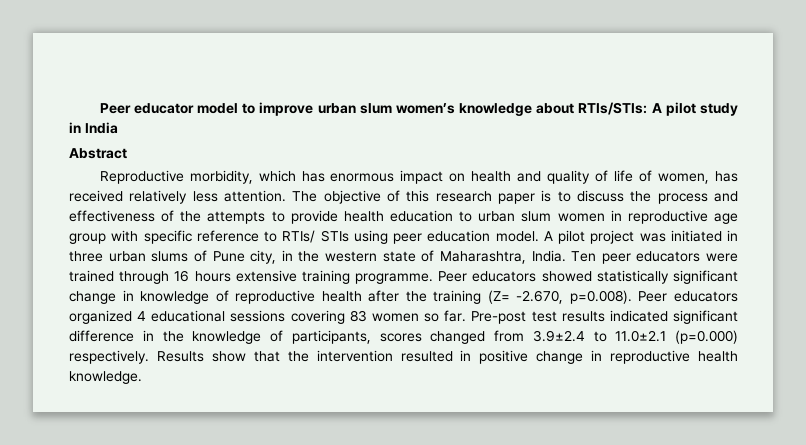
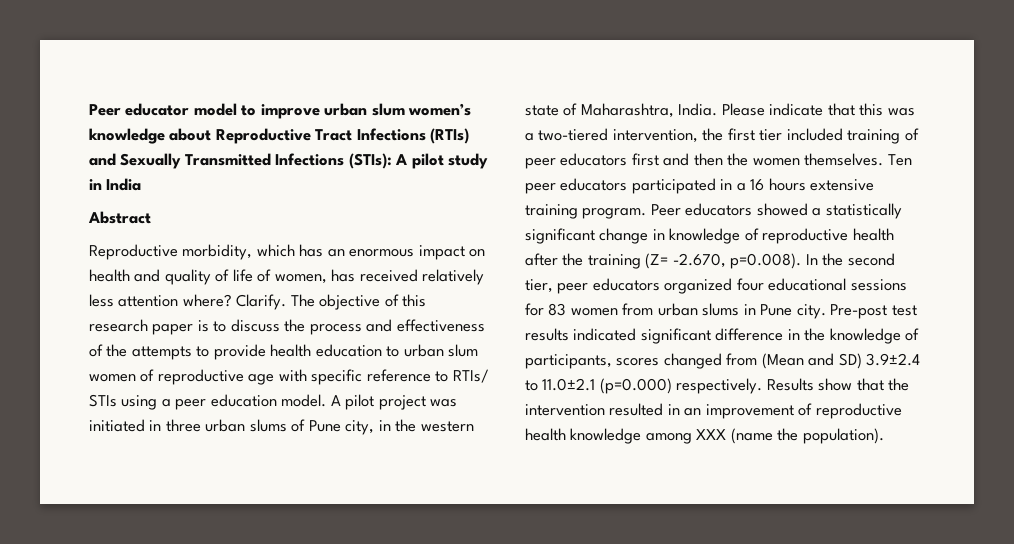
- Peer educator model to improve urban slum women’s knowledge about RTIs/STIs: A pilot study in India
+ Peer educator model to improve urban slum women’s knowledge about Reproductive Tract Infections (RTIs) and Sexually Transmitted Infections (STIs): A pilot study in India
- Reproductive morbidity, which has enormous impact on health and quality of life of women, has received relatively less attention.
+ Reproductive morbidity, which has an enormous impact on health and quality of life of women, has received relatively less attention where? Clarify.
- The objective of this research paper is to discuss the process and effectiveness of the attempts to provide health education to urban slum women in reproductive age group with specific reference to RTIs/ STIs using peer education model.
+ The objective of this research paper is to discuss the process and effectiveness of the attempts to provide health education to urban slum women of reproductive age with specific reference to RTIs/ STIs using a peer education model.
- Ten peer educators were trained through 16 hours extensive training programme.
+ Please indicate that this was a two-tiered intervention, the first tier included training of peer educators first and then the women themselves. Ten peer educators participated in a 16 hours extensive training program.
- Peer educators showed statistically significant change in knowledge of reproductive health after the training (Z= -2.670, p=0.008). Peer educators organized 4 educational sessions covering 83 women so far.
+ Peer educators showed a statistically significant change in knowledge of reproductive health after the training (Z= -2.670, p=0.008). In the second tier, peer educators organized four educational sessions for 83 women from urban slums in Pune city.
- Pre-post test results indicated significant difference in the knowledge of participants, scores changed from 3.9±2.4 to 11.0±2.1 (p=0.000) respectively.
+ Pre-post test results indicated significant difference in the knowledge of participants, scores changed from (Mean and SD) 3.9±2.4 to 11.0±2.1 (p=0.000) respectively.
- Results show that the intervention resulted in positive change in reproductive health knowledge.
+ Results show that the intervention resulted in an improvement of reproductive health knowledge among XXX (name the population).

